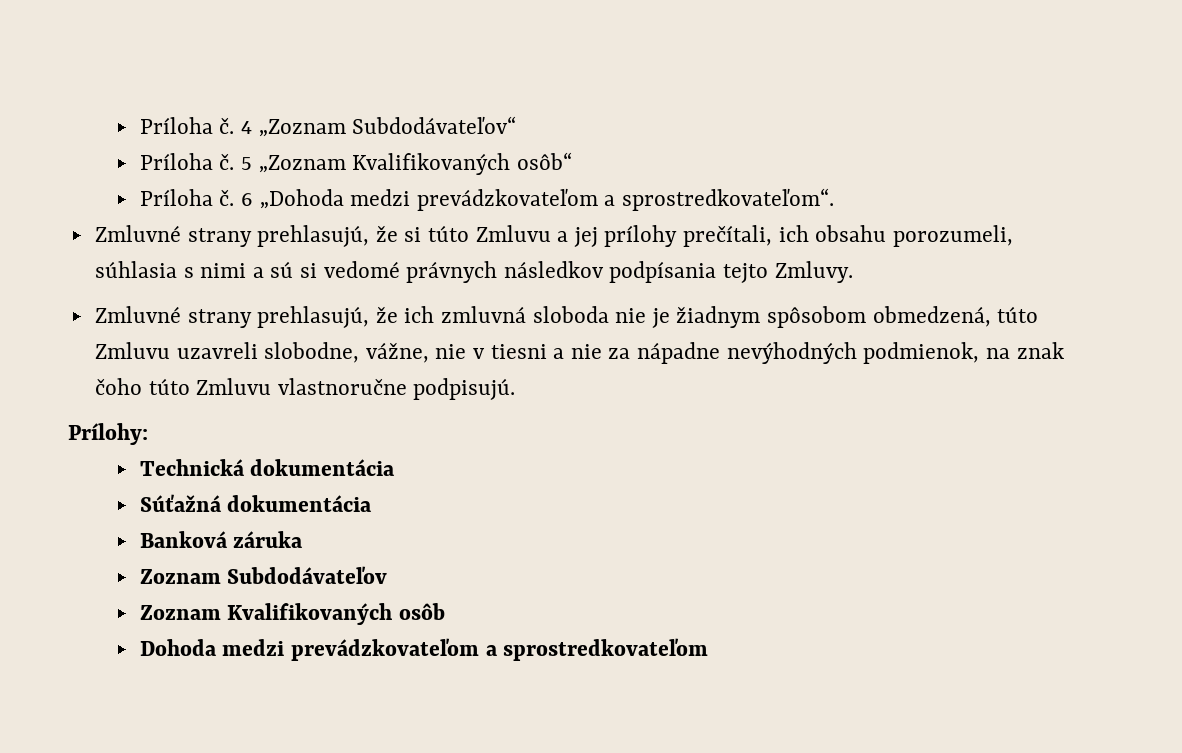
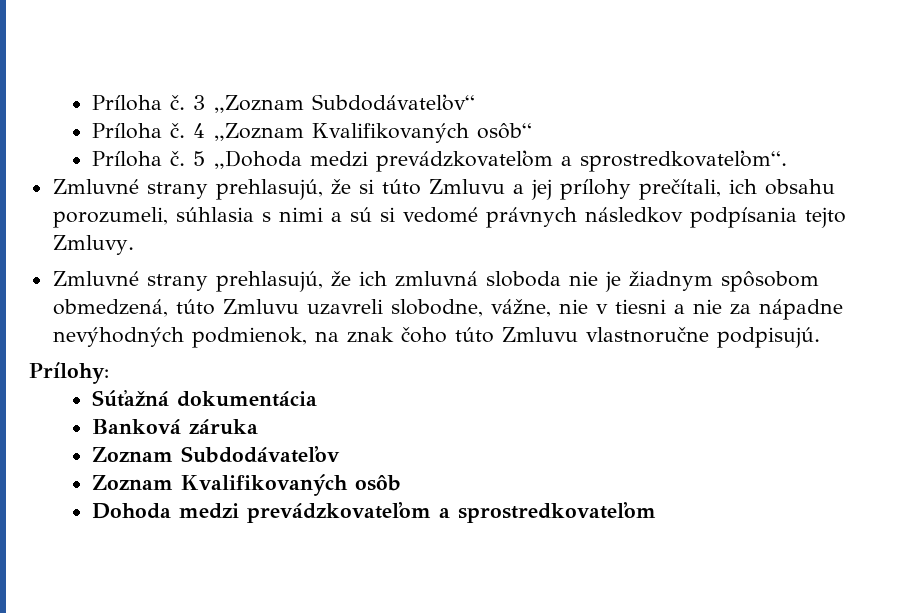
- Príloha č. 4 „Zoznam Subdodávateľov“
+ Príloha č. 3 „Zoznam Subdodávateľov“
- 5 „Zoznam Kvalifikovaných osôb“
+ 4 „Zoznam Kvalifikovaných osôb“
- 6 „Dohoda medzi prevádzkovateľom a sprostredkovateľom“.
+ 5 „Dohoda medzi prevádzkovateľom a sprostredkovateľom“.
- Technická dokumentácia

